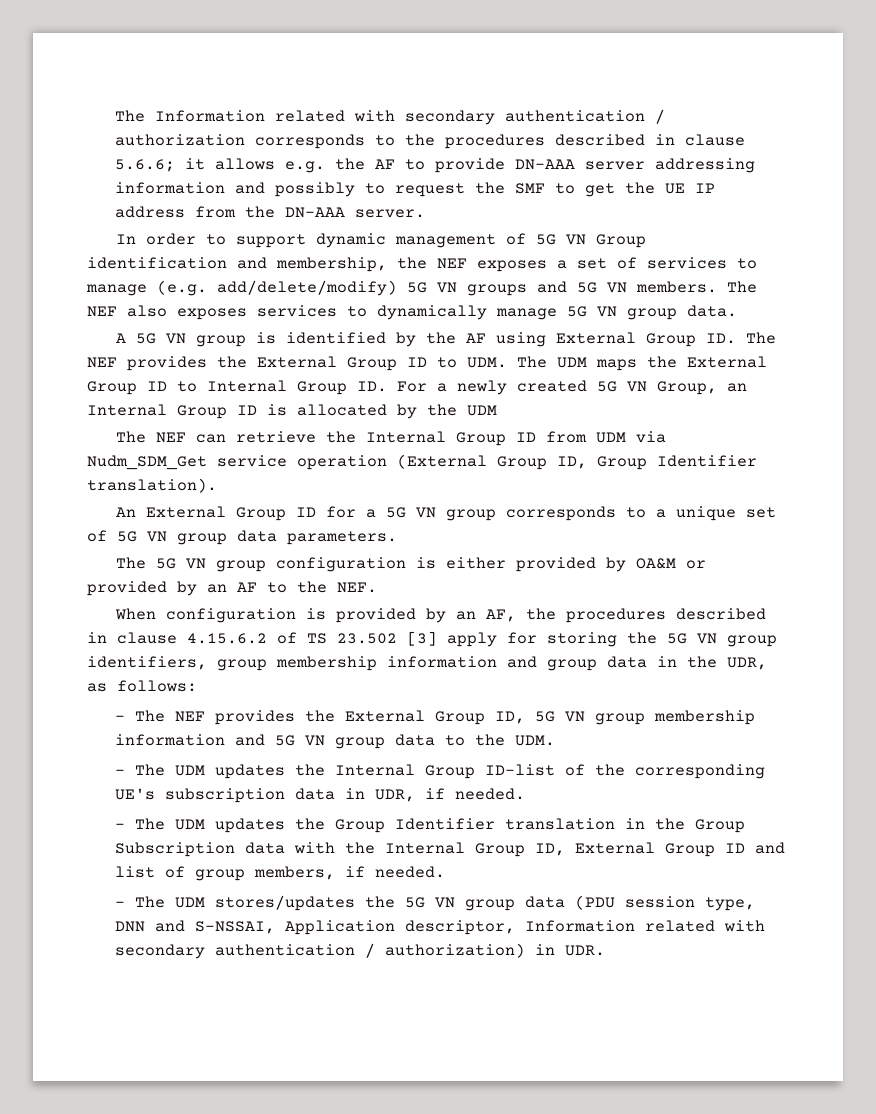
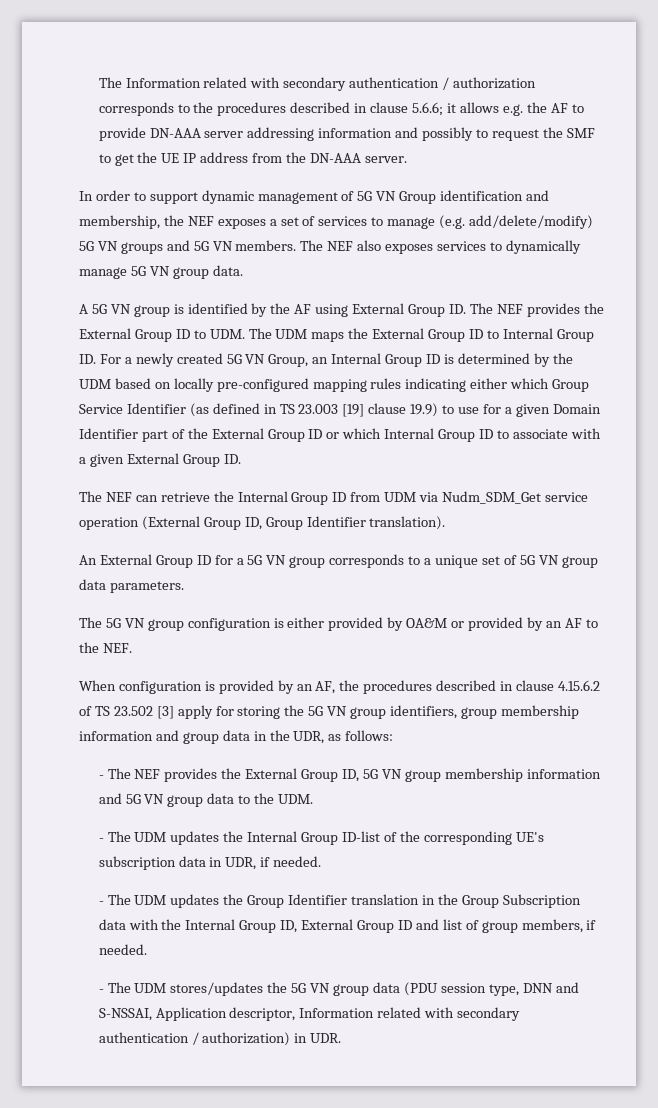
- A 5G VN group is identified by the AF using External Group ID. The NEF provides the External Group ID to UDM. The UDM maps the External Group ID to Internal Group ID. For a newly created 5G VN Group, an Internal Group ID is allocated by the UDM
+ A 5G VN group is identified by the AF using External Group ID. The NEF provides the External Group ID to UDM. The UDM maps the External Group ID to Internal Group ID. For a newly created 5G VN Group, an Internal Group ID is determined by the UDM based on locally pre-configured mapping rules indicating either which Group Service Identifier (as defined in TS 23.003 [19] clause 19.9) to use for a given Domain Identifier part of the External Group ID or which Internal Group ID to associate with a given External Group ID.

